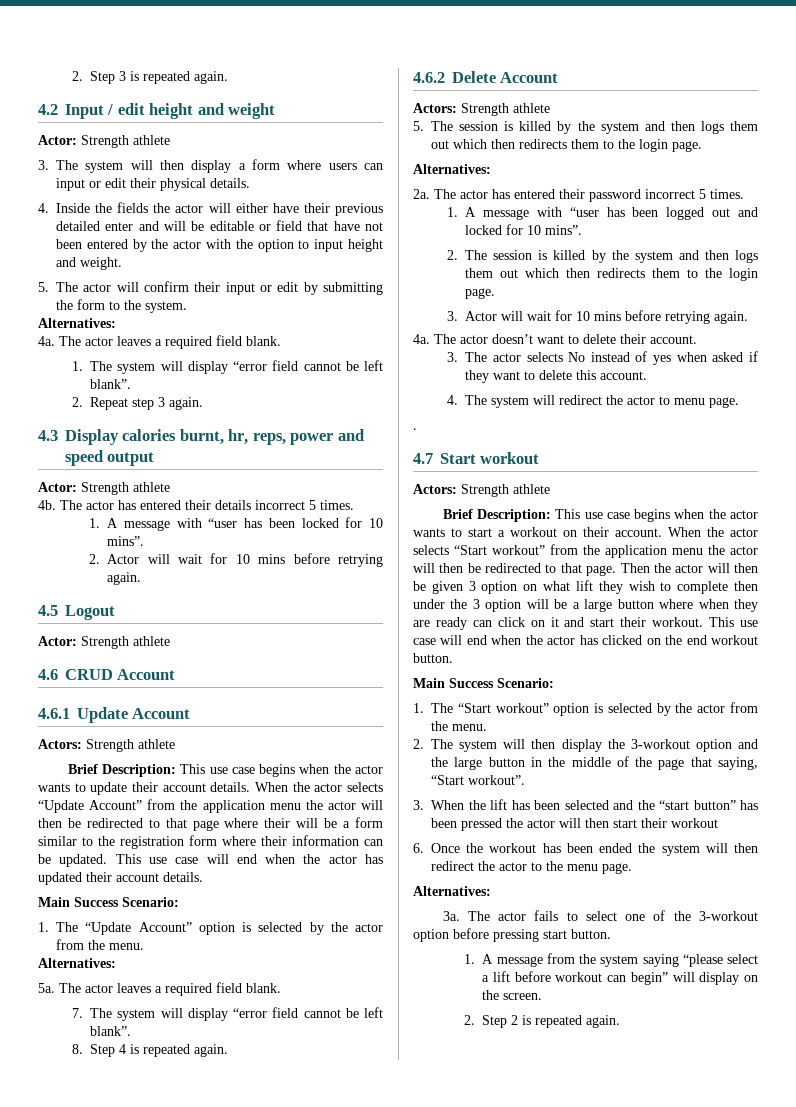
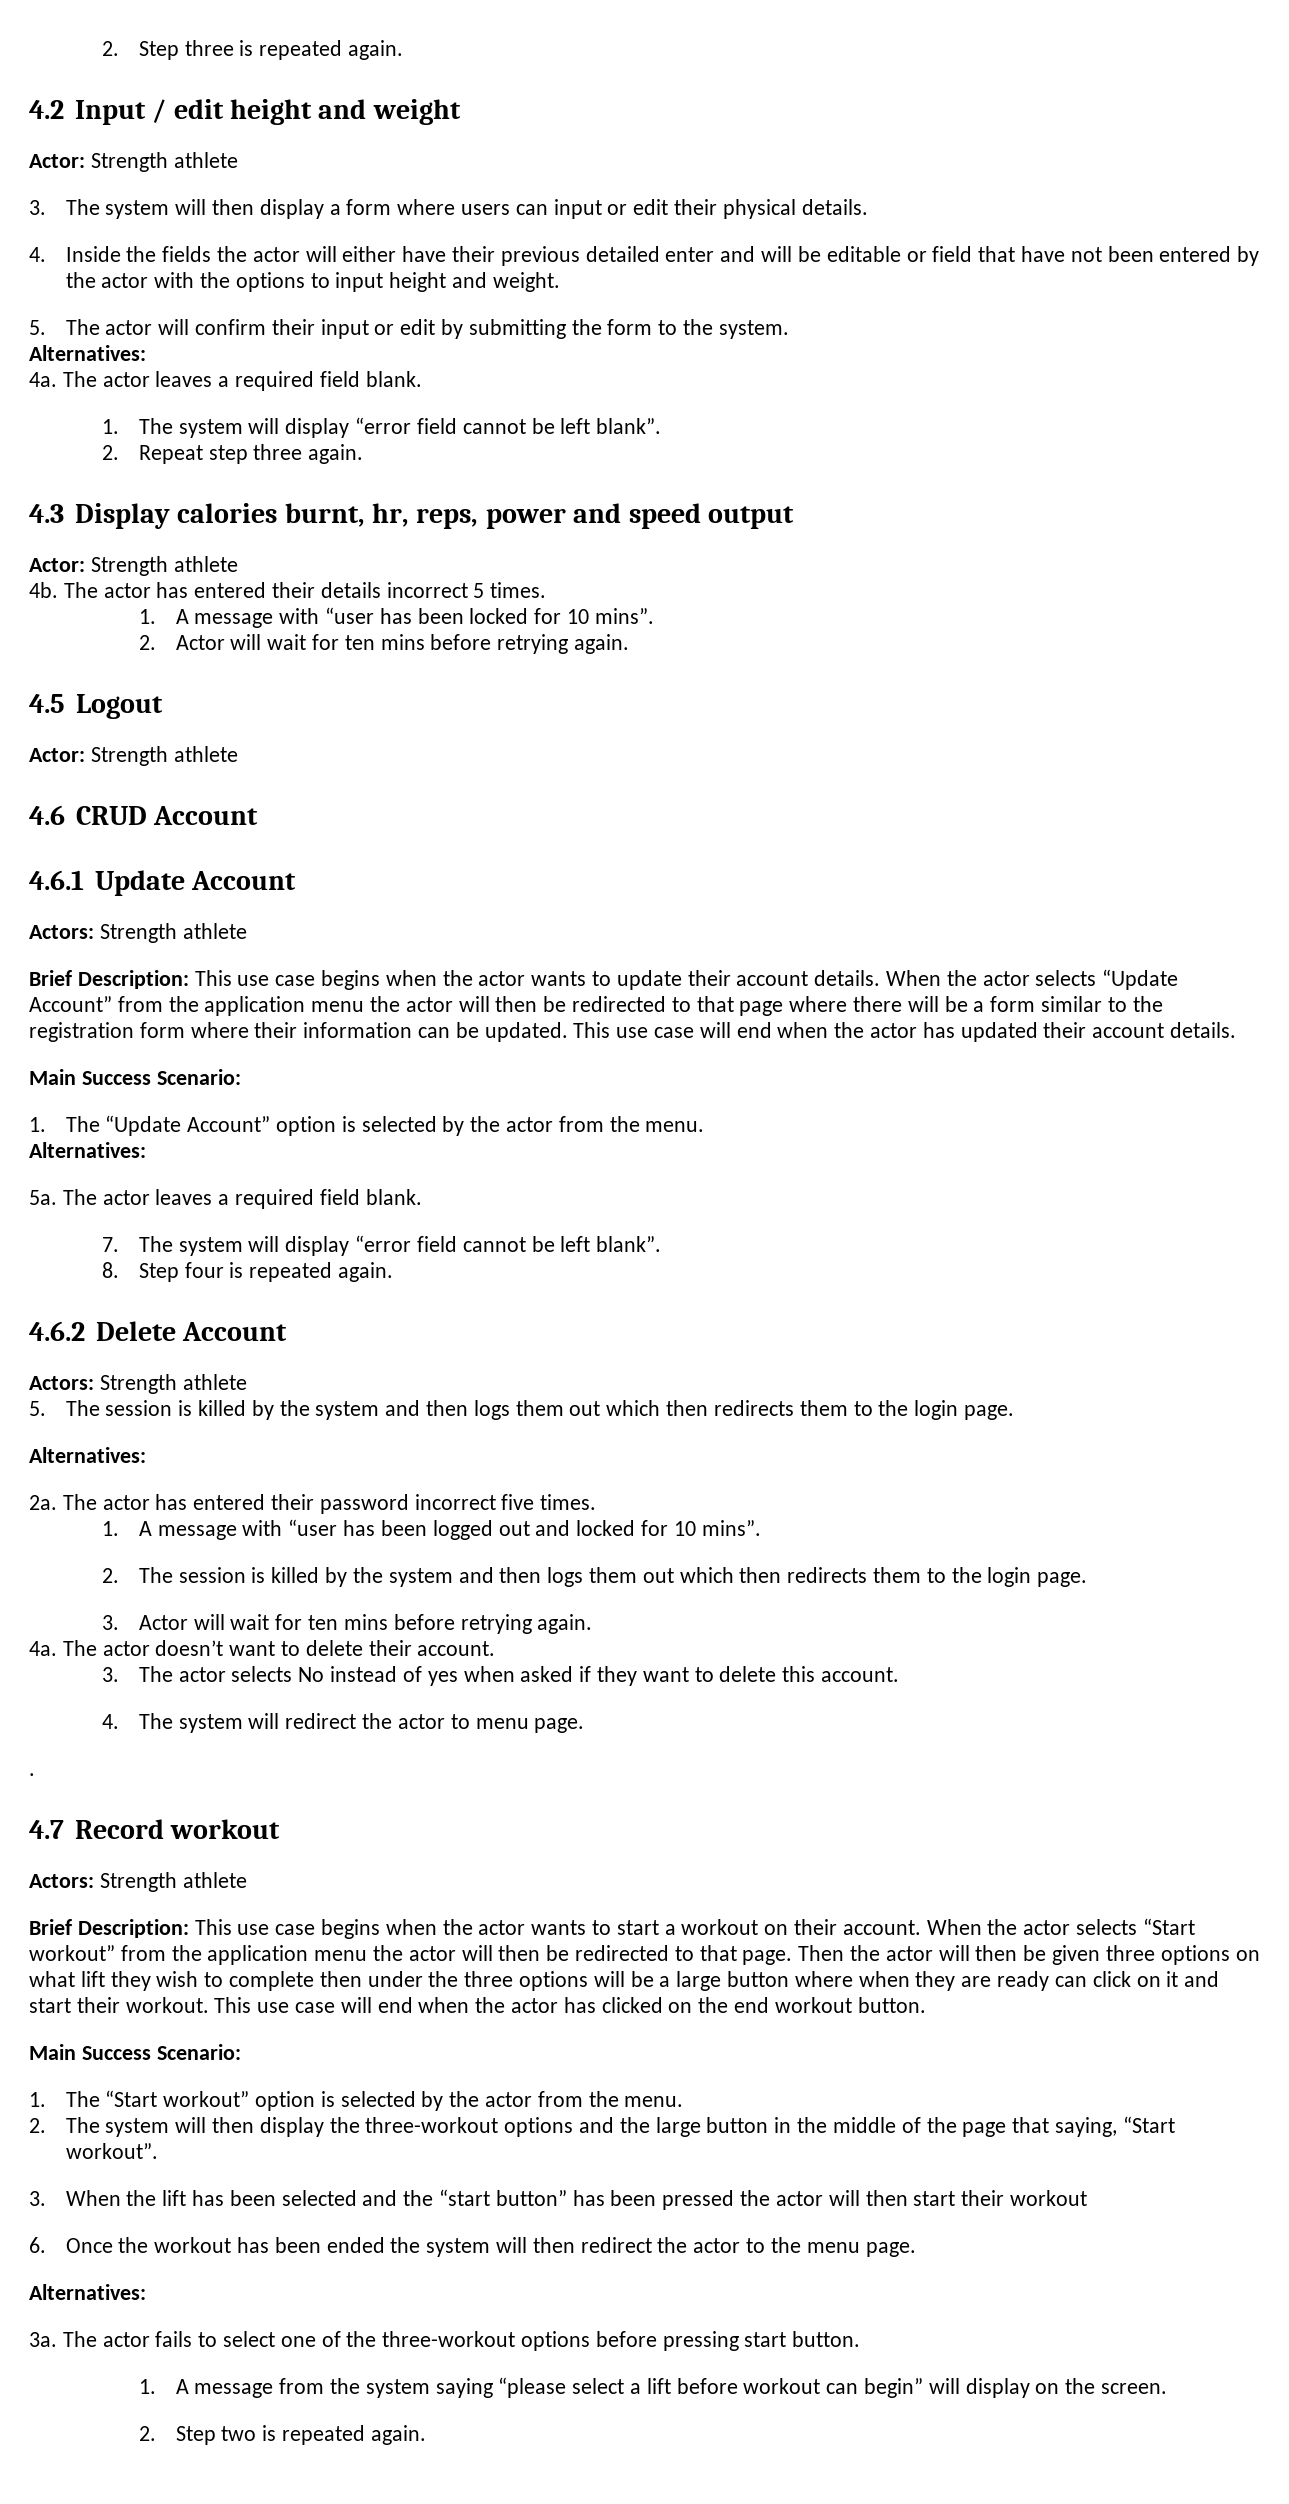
- 2. Step 3 is repeated again.
+ 2. Step three is repeated again.
- 4. Inside the fields the actor will either have their previous detailed enter and will be editable or field that have not been entered by the actor with the option to input height and weight.
+ 4. Inside the fields the actor will either have their previous detailed enter and will be editable or field that have not been entered by the actor with the options to input height and weight.
- 2. Repeat step 3 again.
+ 2. Repeat step three again.
- 2. Actor will wait for 10 mins before retrying again.
+ 2. Actor will wait for ten mins before retrying again.
- When the actor selects “Update Account” from the application menu the actor will then be redirected to that page where their will be a form similar to the registration form where their information can be updated.
+ When the actor selects “Update Account” from the application menu the actor will then be redirected to that page where there will be a form similar to the registration form where their information can be updated.
- 8. Step 4 is repeated again.
+ 8. Step four is repeated again.
- The actor has entered their password incorrect 5 times.
+ The actor has entered their password incorrect five times.
- 3. Actor will wait for 10 mins before retrying again.
+ 3. Actor will wait for ten mins before retrying again.
- 4.7 Start workout
+ 4.7 Record workout
- Then the actor will then be given 3 option on what lift they wish to complete then under the 3 option will be a large button where when they are ready can click on it and start their workout.
+ Then the actor will then be given three options on what lift they wish to complete then under the three options will be a large button where when they are ready can click on it and start their workout.
- 2. The system will then display the 3-workout option and the large button in the middle of the page that saying, “Start workout”.
+ 2. The system will then display the three-workout options and the large button in the middle of the page that saying, “Start workout”.
- The actor fails to select one of the 3-workout option before pressing start button.
+ The actor fails to select one of the three-workout options before pressing start button.
- 2. Step 2 is repeated again.
+ 2. Step two is repeated again.

